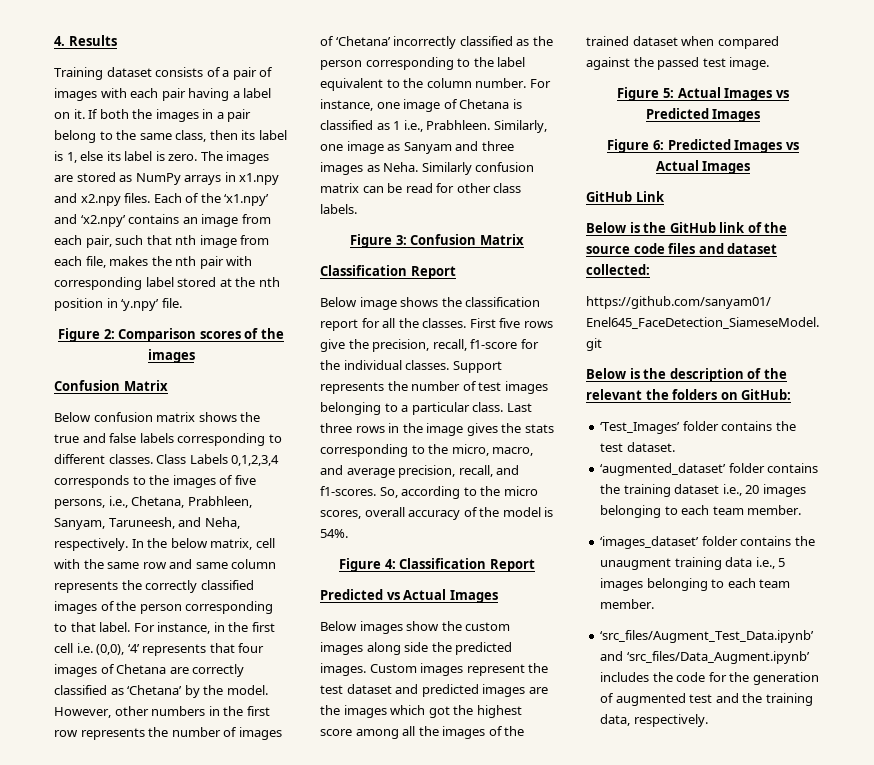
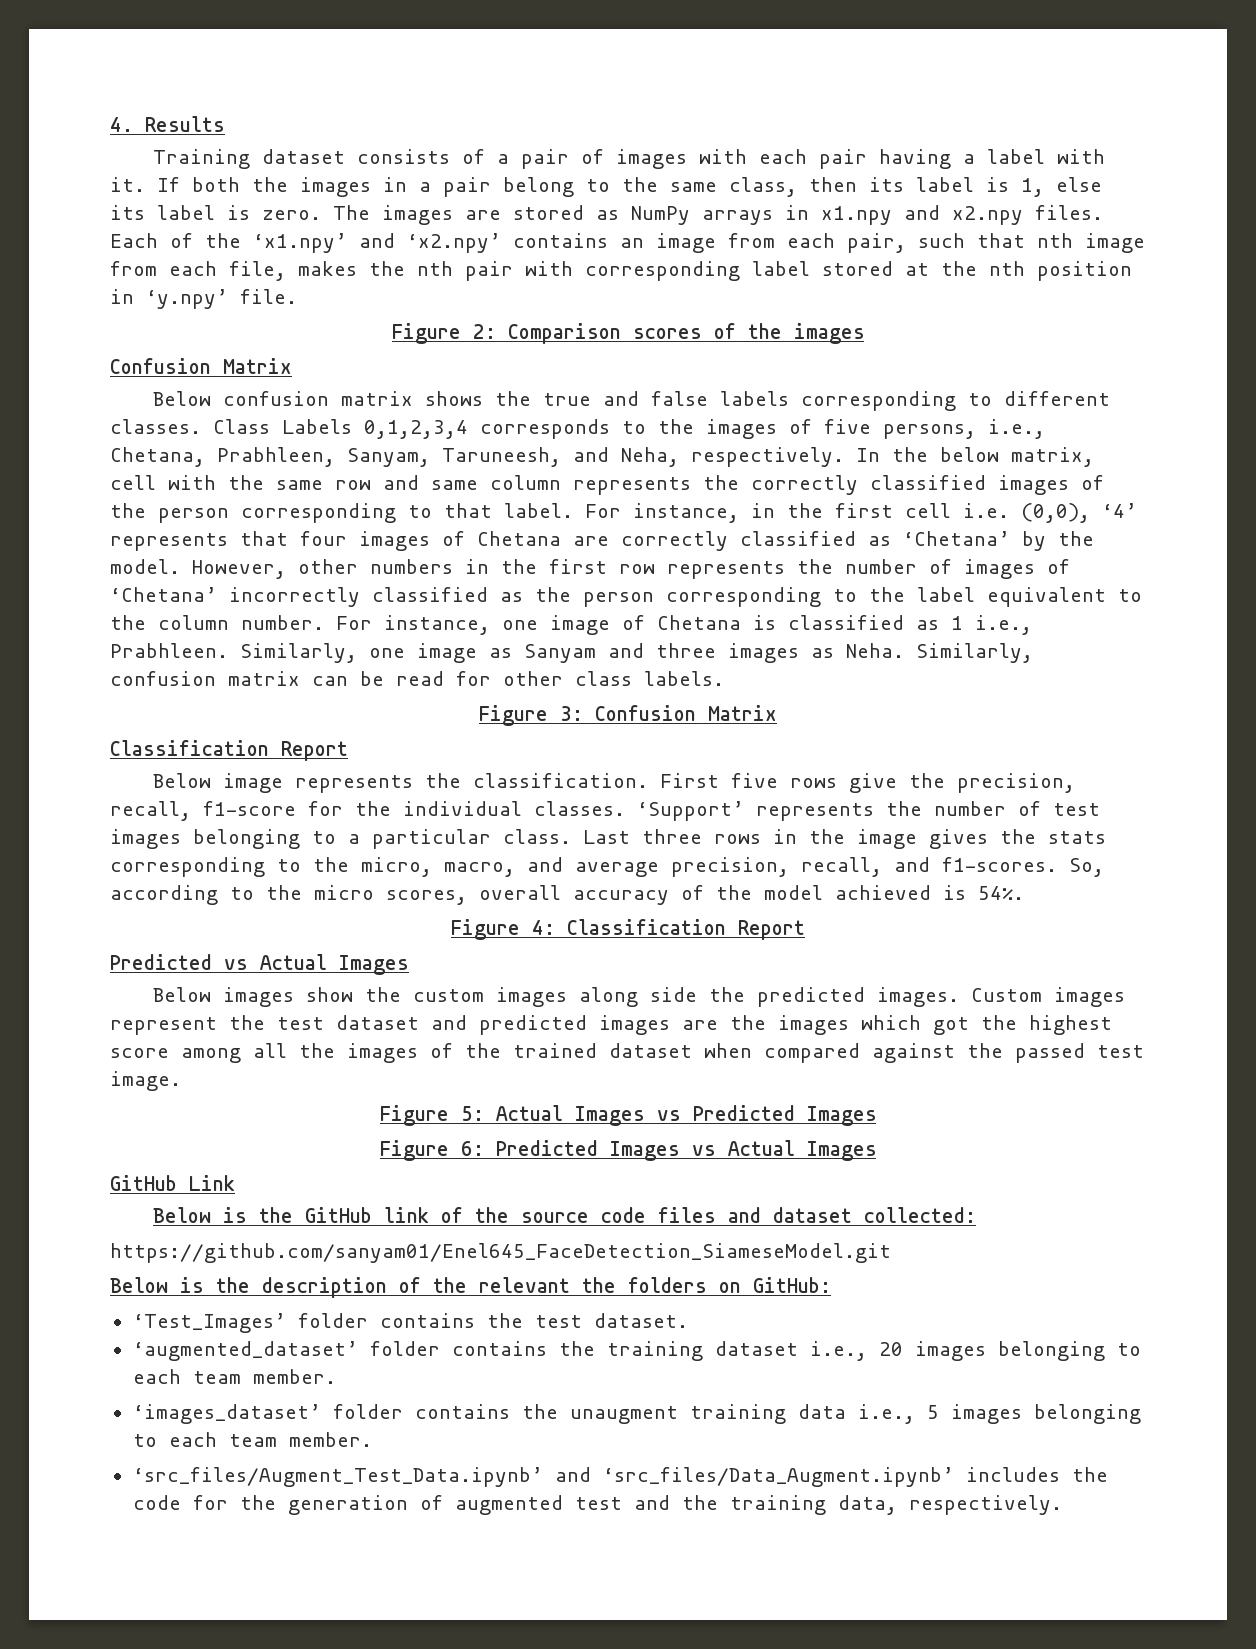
- Training dataset consists of a pair of images with each pair having a label on it.
+ Training dataset consists of a pair of images with each pair having a label with it.
- Similarly confusion matrix can be read for other class labels.
+ Similarly, confusion matrix can be read for other class labels.
- Below image shows the classification report for all the classes.
+ Below image represents the classification.
- Support represents the number of test images belonging to a particular class.
+ ‘Support’ represents the number of test images belonging to a particular class.
- So, according to the micro scores, overall accuracy of the model is 54%.
+ So, according to the micro scores, overall accuracy of the model achieved is 54%.

